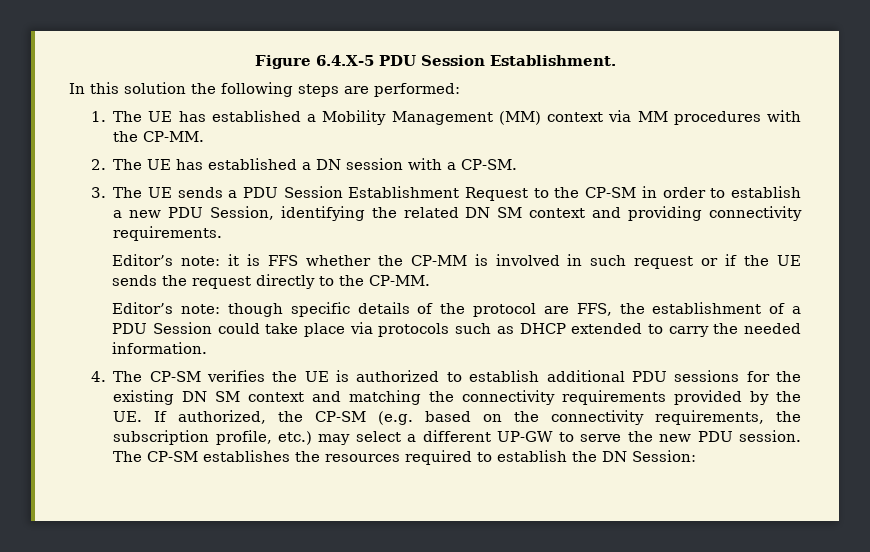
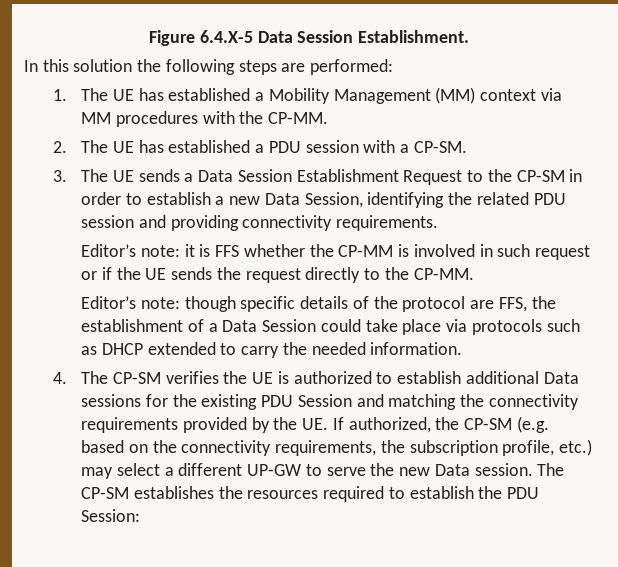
- Figure 6.4.X-5 PDU Session Establishment.
+ Figure 6.4.X-5 Data Session Establishment.
- 2. The UE has established a DN session with a CP-SM.
+ 2. The UE has established a PDU session with a CP-SM.
- 3. The UE sends a PDU Session Establishment Request to the CP-SM in order to establish a new PDU Session, identifying the related DN SM context and providing connectivity requirements.
+ 3. The UE sends a Data Session Establishment Request to the CP-SM in order to establish a new Data Session, identifying the related PDU session and providing connectivity requirements.
- Editor’s note: though specific details of the protocol are FFS, the establishment of a PDU Session could take place via protocols such as DHCP extended to carry the needed information.
+ Editor’s note: though specific details of the protocol are FFS, the establishment of a Data Session could take place via protocols such as DHCP extended to carry the needed information.
- 4. The CP-SM verifies the UE is authorized to establish additional PDU sessions for the existing DN SM context and matching the connectivity requirements provided by the UE. If authorized, the CP-SM (e.g. based on the connectivity requirements, the subscription profile, etc.) may select a different UP-GW to serve the new PDU session.
+ 4. The CP-SM verifies the UE is authorized to establish additional Data sessions for the existing PDU Session and matching the connectivity requirements provided by the UE. If authorized, the CP-SM (e.g. based on the connectivity requirements, the subscription profile, etc.) may select a different UP-GW to serve the new Data session.
- The CP-SM establishes the resources required to establish the DN Session:
+ The CP-SM establishes the resources required to establish the PDU Session:

